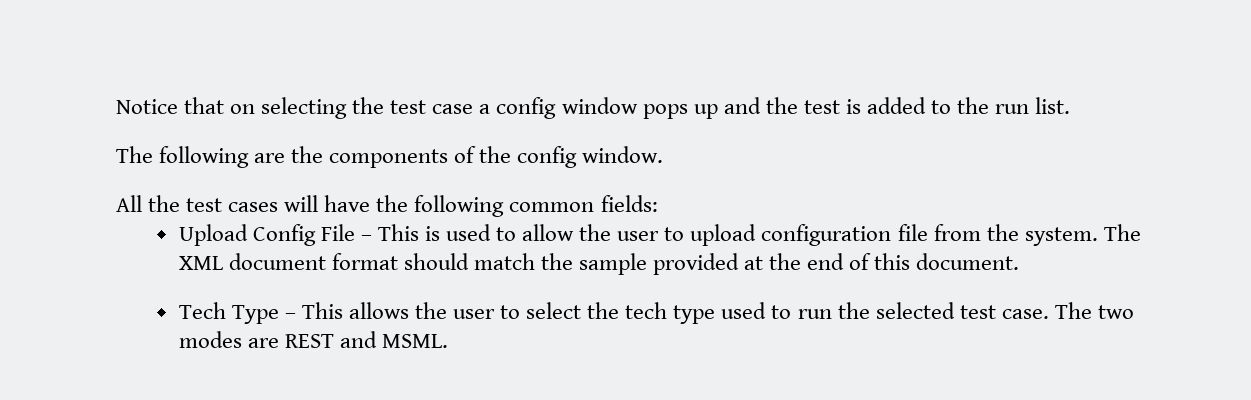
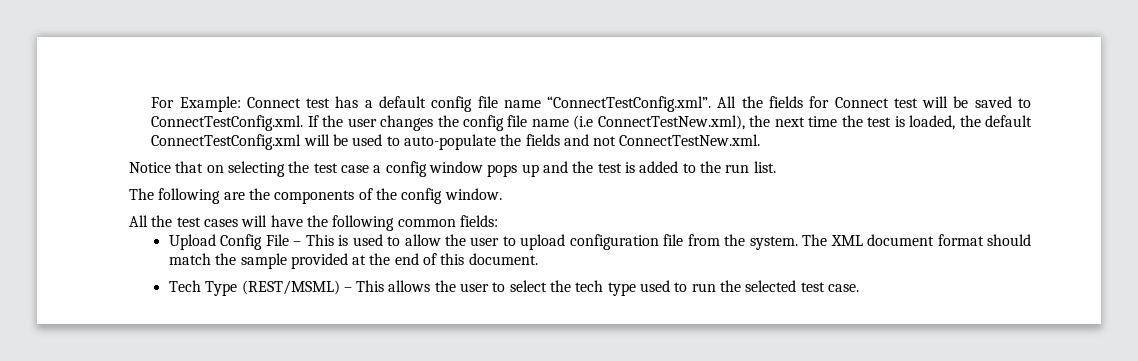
+ For Example: Connect test has a default config file name “ConnectTestConfig.xml”. All the fields for Connect test will be saved to ConnectTestConfig.xml. If the user changes the config file name (i.e ConnectTestNew.xml), the next time the test is loaded, the default ConnectTestConfig.xml will be used to auto-populate the fields and not ConnectTestNew.xml.
- Tech Type – This allows the user to select the tech type used to run the selected test case. The two modes are REST and MSML.
+ Tech Type (REST/MSML) – This allows the user to select the tech type used to run the selected test case.

